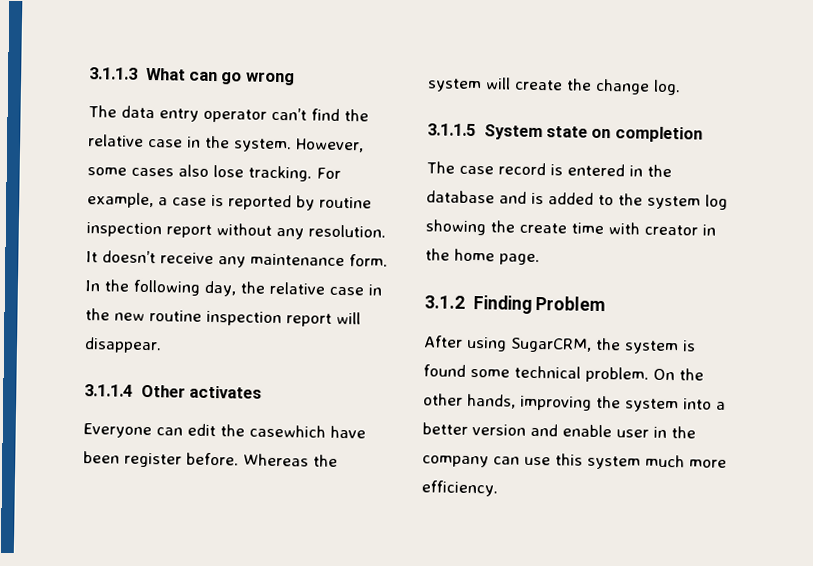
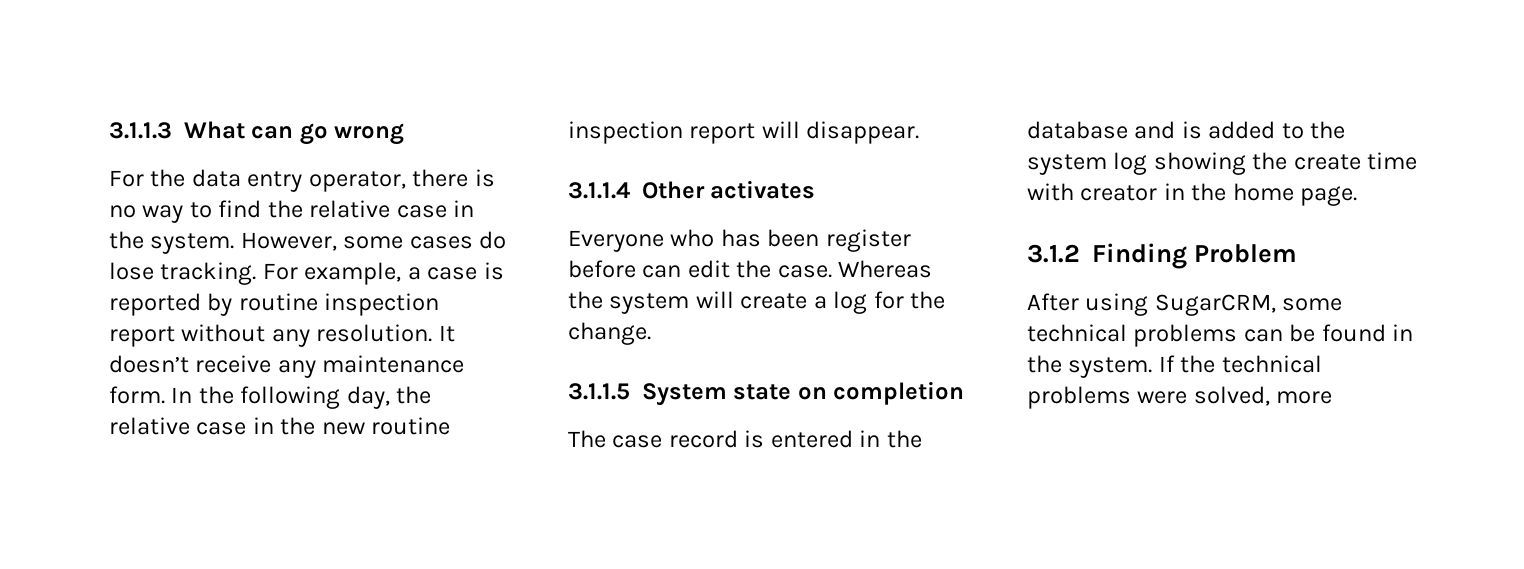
- The data entry operator can’t find the relative case in the system.
+ For the data entry operator, there is no way to find the relative case in the system.
- However, some cases also lose tracking.
+ However, some cases do lose tracking.
- Everyone can edit the casewhich have been register before.
+ Everyone who has been register before can edit the case.
- Whereas the system will create the change log.
+ Whereas the system will create a log for the change.
- After using SugarCRM, the system is found some technical problem. On the other hands, improving the system into a better version and enable user in the company can use this system much more efficiency.
+ After using SugarCRM, some technical problems can be found in the system. If the technical problems were solved, more

